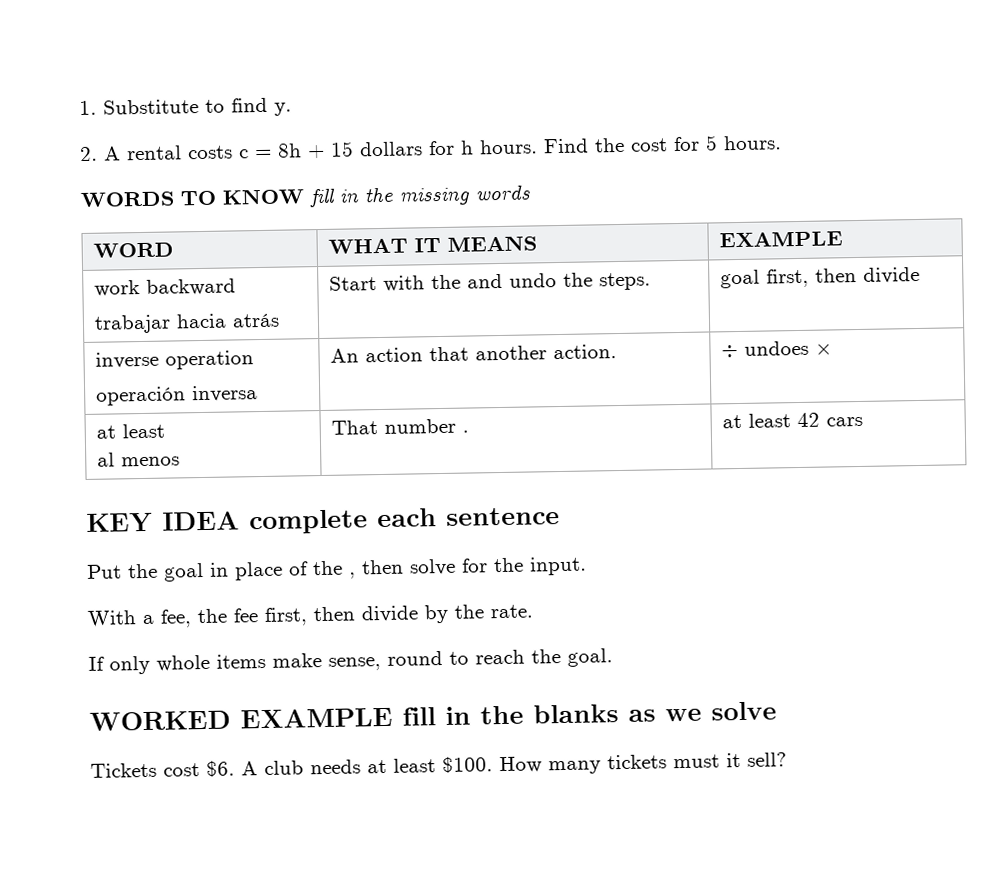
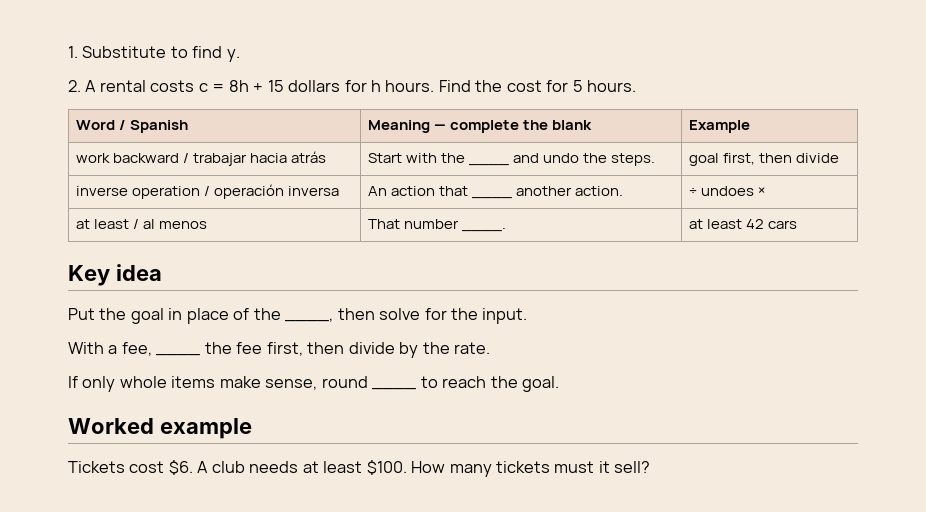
- WORDS TO KNOW fill in the missing words
- WORD | WHAT IT MEANS | EXAMPLE
+ Word / Spanish | Meaning — complete the blank | Example
- work backward
- trabajar hacia atrás | Start with the and undo the steps. | goal first, then divide
+ work backward / trabajar hacia atrás | Start with the ____ and undo the steps. | goal first, then divide
- inverse operation
- operación inversa | An action that another action. | ÷ undoes ×
- at least
- al menos | That number . | at least 42 cars
+ inverse operation / operación inversa | An action that ____ another action. | ÷ undoes ×
+ at least / al menos | That number ____. | at least 42 cars
- KEY IDEA complete each sentence
+ Key idea
- Put the goal in place of the , then solve for the input.
+ Put the goal in place of the ____, then solve for the input.
- With a fee, the fee first, then divide by the rate.
+ With a fee, ____ the fee first, then divide by the rate.
- If only whole items make sense, round to reach the goal.
+ If only whole items make sense, round ____ to reach the goal.
- WORKED EXAMPLE fill in the blanks as we solve
+ Worked example

